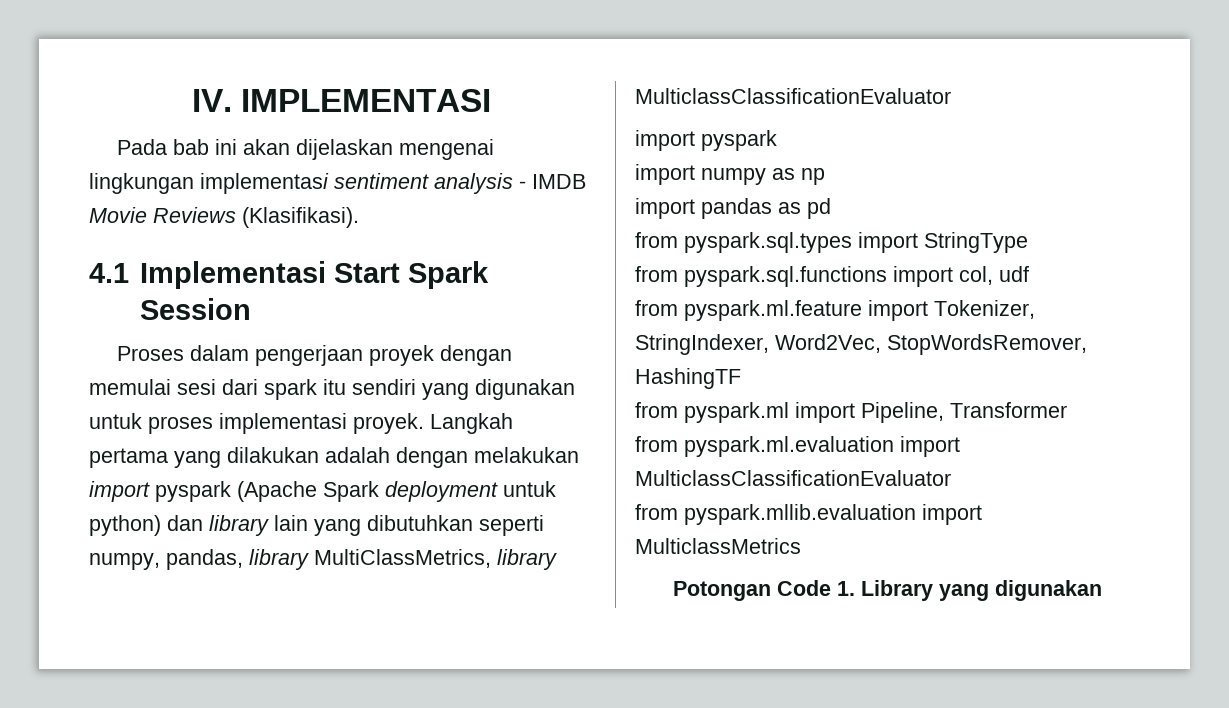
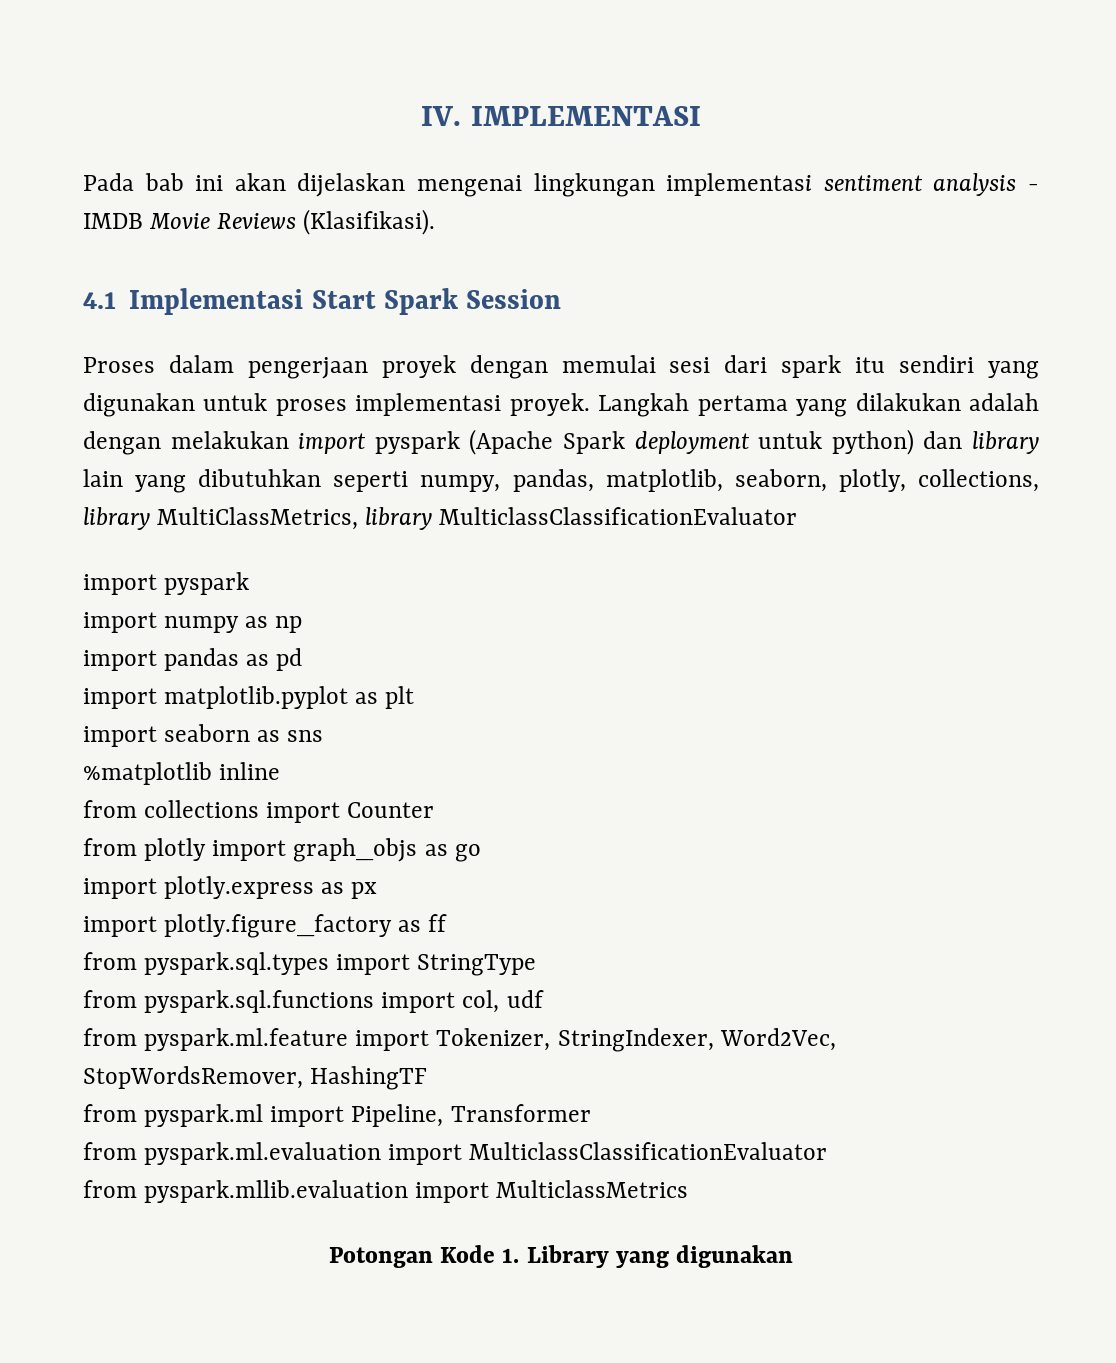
- Langkah pertama yang dilakukan adalah dengan melakukan import pyspark (Apache Spark deployment untuk python) dan library lain yang dibutuhkan seperti numpy, pandas, library MultiClassMetrics, library MulticlassClassificationEvaluator
+ Langkah pertama yang dilakukan adalah dengan melakukan import pyspark (Apache Spark deployment untuk python) dan library lain yang dibutuhkan seperti numpy, pandas, matplotlib, seaborn, plotly, collections, library MultiClassMetrics, library MulticlassClassificationEvaluator
+ import matplotlib.pyplot as plt
+ import seaborn as sns
+ %matplotlib inline
+ from collections import Counter
+ from plotly import graph_objs as go
+ import plotly.express as px
+ import plotly.figure_factory as ff
- Potongan Code 1. Library yang digunakan
+ Potongan Kode 1. Library yang digunakan

